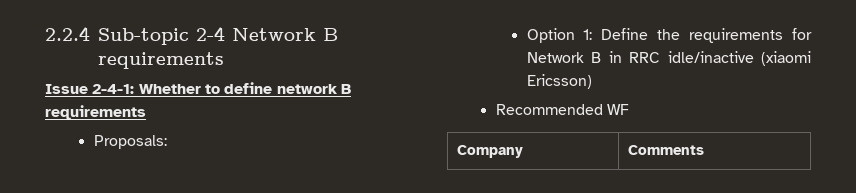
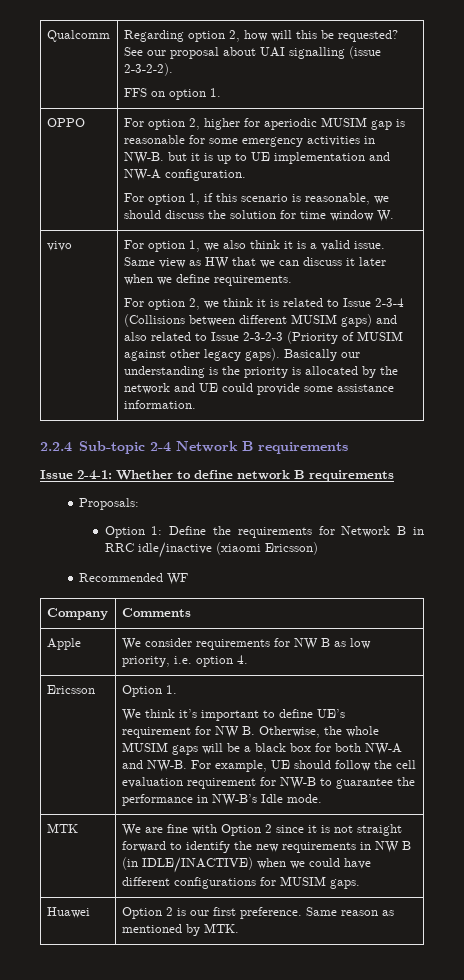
+ Qualcomm | Regarding option 2, how will this be requested? See our proposal about UAI signalling (issue 2-3-2-2).
+ FFS on option 1.
+ OPPO | For option 2, higher for aperiodic MUSIM gap is reasonable for some emergency activities in NW-B. but it is up to UE implementation and NW-A configuration.
+ For option 1, if this scenario is reasonable, we should discuss the solution for time window W.
+ vivo | For option 1, we also think it is a valid issue. Same view as HW that we can discuss it later when we define requirements.
+ For option 2, we think it is related to Issue 2-3-4 (Collisions between different MUSIM gaps) and also related to Issue 2-3-2-3 (Priority of MUSIM against other legacy gaps). Basically our understanding is the priority is allocated by the network and UE could provide some assistance information.
+ Apple | We consider requirements for NW B as low priority, i.e. option 4.
+ Ericsson | Option 1.
+ We think it’s important to define UE’s requirement for NW B. Otherwise, the whole MUSIM gaps will be a black box for both NW-A and NW-B. For example, UE should follow the cell evaluation requirement for NW-B to guarantee the performance in NW-B’s Idle mode.
+ MTK | We are fine with Option 2 since it is not straight forward to identify the new requirements in NW B (in IDLE/INACTIVE) when we could have different configurations for MUSIM gaps.
+ Huawei | Option 2 is our first preference. Same reason as mentioned by MTK.

